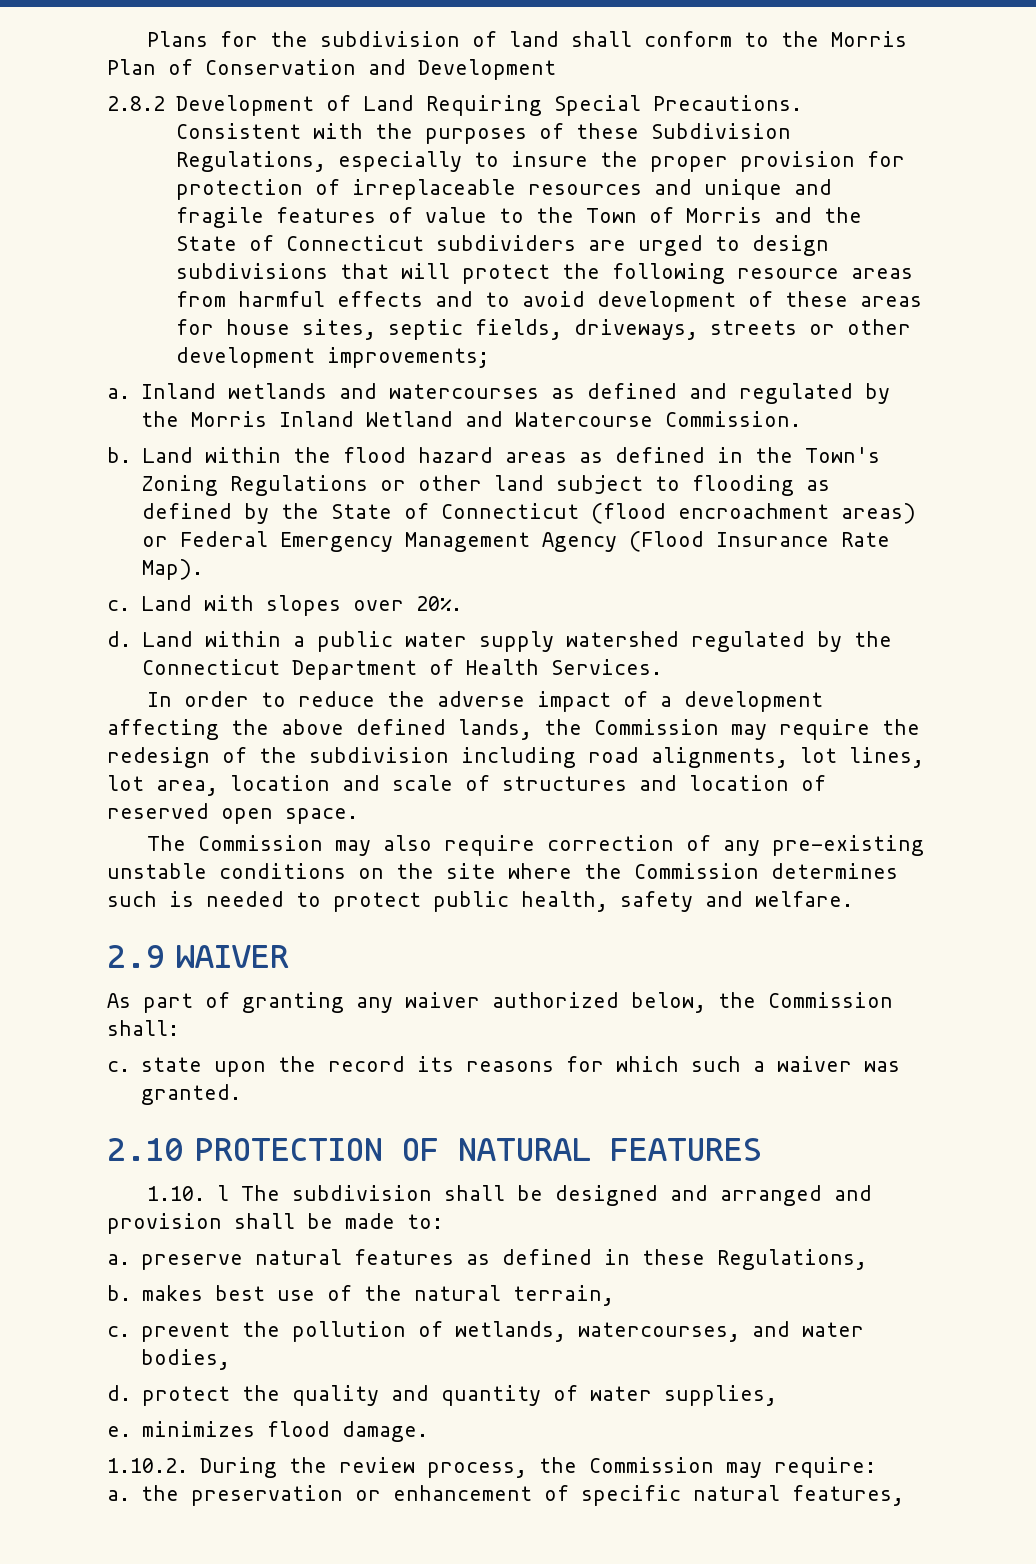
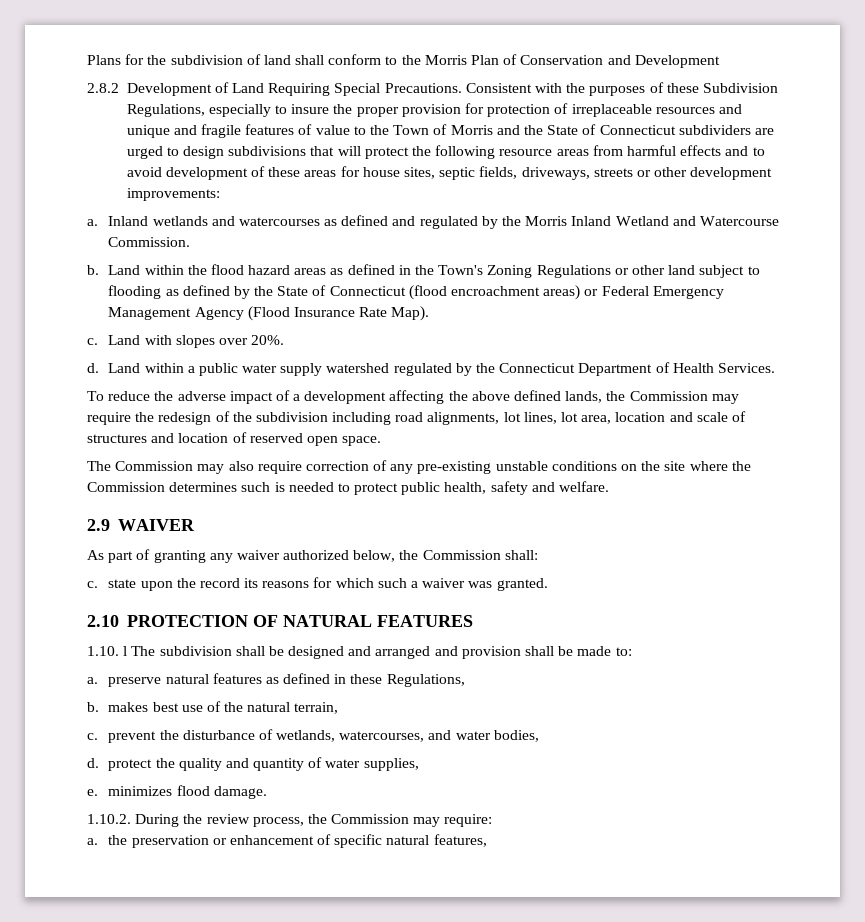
- Consistent with the purposes of these Subdivision Regulations, especially to insure the proper provision for protection of irreplaceable resources and unique and fragile features of value to the Town of Morris and the State of Connecticut subdividers are urged to design subdivisions that will protect the following resource areas from harmful effects and to avoid development of these areas for house sites, septic fields, driveways, streets or other development improvements;
+ Consistent with the purposes of these Subdivision Regulations, especially to insure the proper provision for protection of irreplaceable resources and unique and fragile features of value to the Town of Morris and the State of Connecticut subdividers are urged to design subdivisions that will protect the following resource areas from harmful effects and to avoid development of these areas for house sites, septic fields, driveways, streets or other development improvements:
- In order to reduce the adverse impact of a development affecting the above defined lands, the Commission may require the redesign of the subdivision including road alignments, lot lines, lot area, location and scale of structures and location of reserved open space.
+ To reduce the adverse impact of a development affecting the above defined lands, the Commission may require the redesign of the subdivision including road alignments, lot lines, lot area, location and scale of structures and location of reserved open space.
- c. prevent the pollution of wetlands, watercourses, and water bodies,
+ c. prevent the disturbance of wetlands, watercourses, and water bodies,

